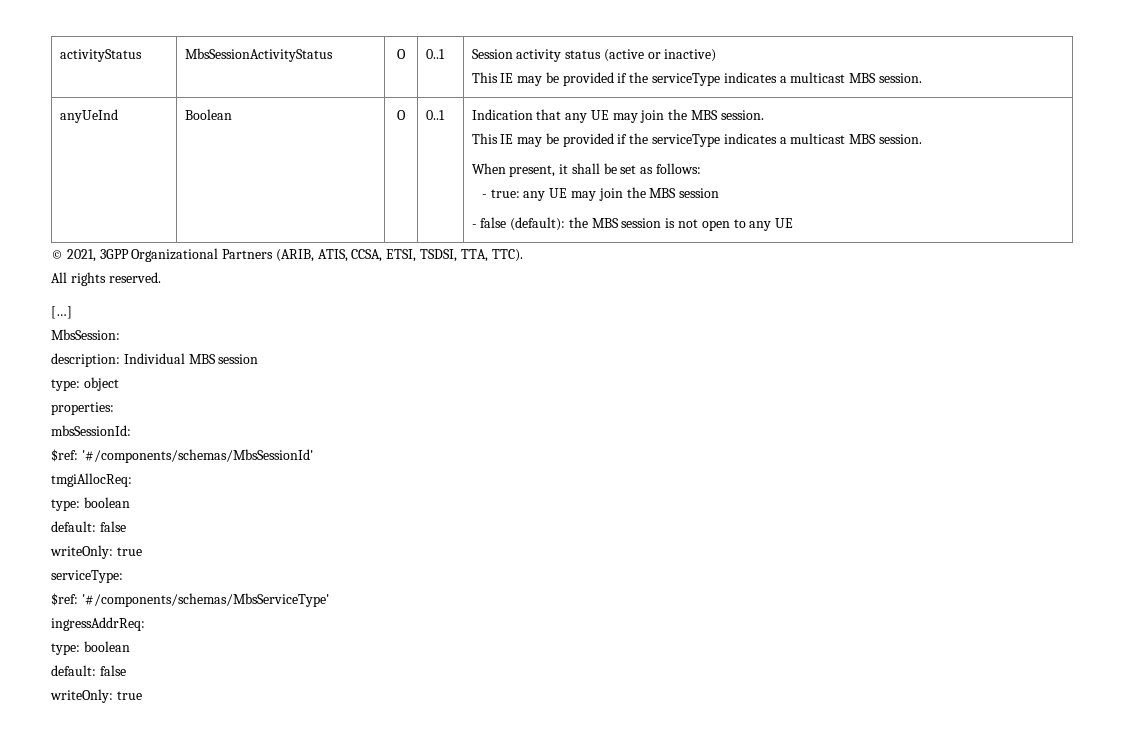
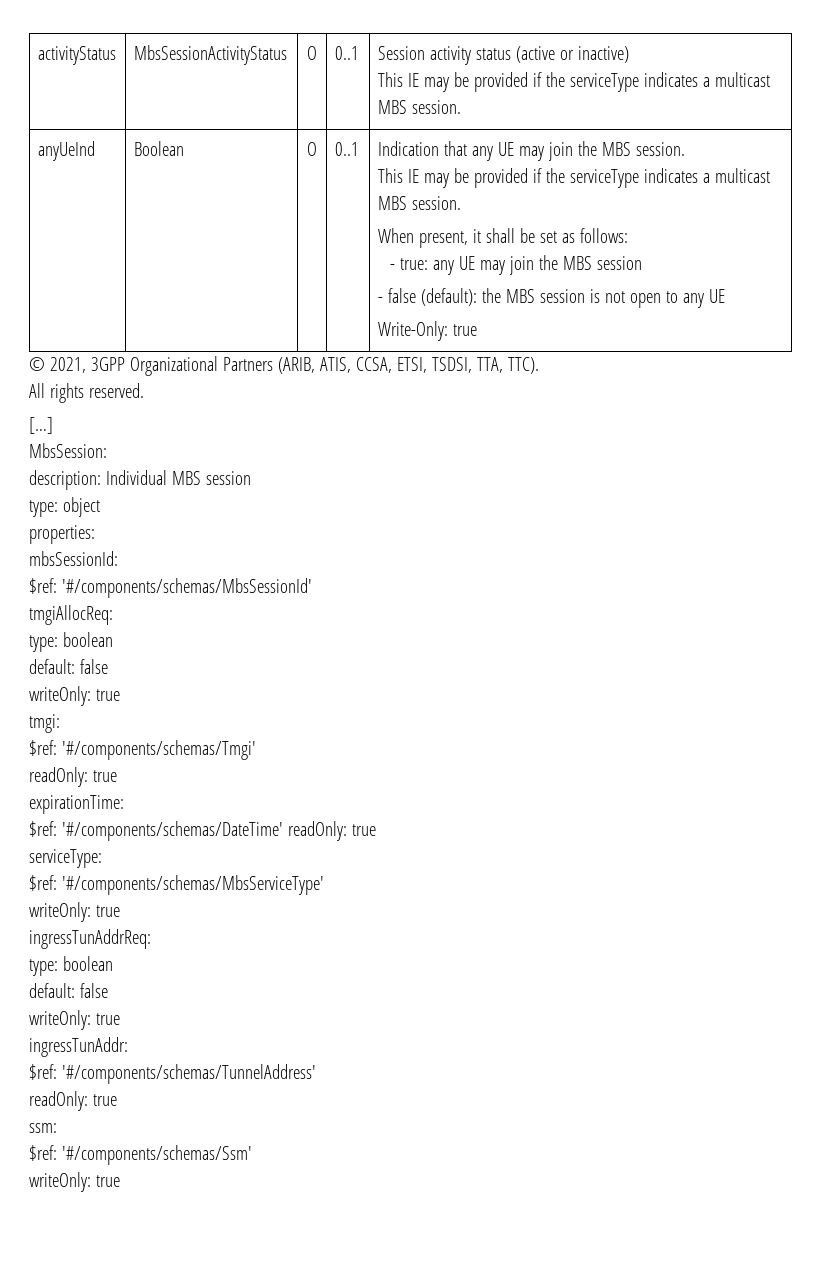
+ Write-Only: true
+ tmgi:
+ $ref: '#/components/schemas/Tmgi'
+ readOnly: true
+ expirationTime:
+ $ref: '#/components/schemas/DateTime' readOnly: true
  $ref: '#/components/schemas/MbsServiceType'
- ingressAddrReq:
+ writeOnly: true
+ ingressTunAddrReq:
  type: boolean
  default: false
+ writeOnly: true
+ ingressTunAddr:
+ $ref: '#/components/schemas/TunnelAddress'
+ readOnly: true
+ ssm:
+ $ref: '#/components/schemas/Ssm'

